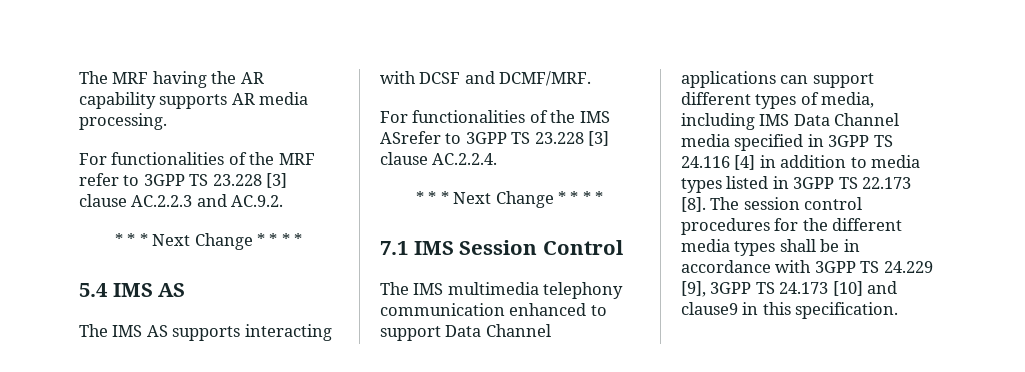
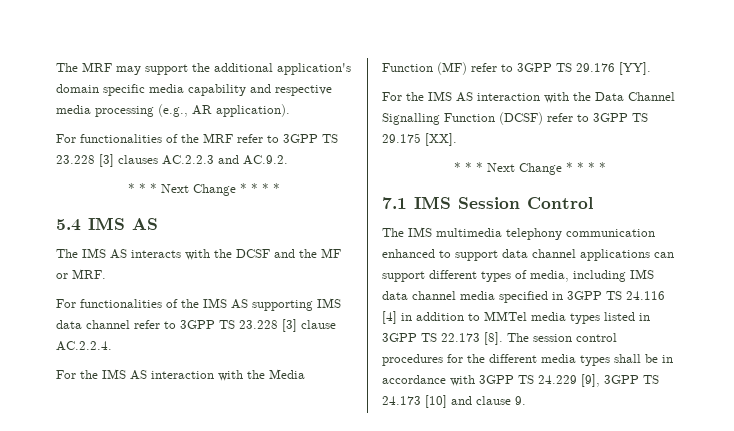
- The MRF having the AR capability supports AR media processing.
+ The MRF may support the additional application's domain specific media capability and respective media processing (e.g., AR application).
- For functionalities of the MRF refer to 3GPP TS 23.228 [3] clause AC.2.2.3 and AC.9.2.
+ For functionalities of the MRF refer to 3GPP TS 23.228 [3] clauses AC.2.2.3 and AC.9.2.
- The IMS AS supports interacting with DCSF and DCMF/MRF.
+ The IMS AS interacts with the DCSF and the MF or MRF.
- For functionalities of the IMS ASrefer to 3GPP TS 23.228 [3] clause AC.2.2.4.
+ For functionalities of the IMS AS supporting IMS data channel refer to 3GPP TS 23.228 [3] clause AC.2.2.4.
+ For the IMS AS interaction with the Media Function (MF) refer to 3GPP TS 29.176 [YY].
+ For the IMS AS interaction with the Data Channel Signalling Function (DCSF) refer to 3GPP TS 29.175 [XX].
- The IMS multimedia telephony communication enhanced to support Data Channel applications can support different types of media, including IMS Data Channel media specified in 3GPP TS 24.116 [4] in addition to media types listed in 3GPP TS 22.173 [8].
+ The IMS multimedia telephony communication enhanced to support data channel applications can support different types of media, including IMS data channel media specified in 3GPP TS 24.116 [4] in addition to MMTel media types listed in 3GPP TS 22.173 [8].
- The session control procedures for the different media types shall be in accordance with 3GPP TS 24.229 [9], 3GPP TS 24.173 [10] and clause9 in this specification.
+ The session control procedures for the different media types shall be in accordance with 3GPP TS 24.229 [9], 3GPP TS 24.173 [10] and clause 9.

